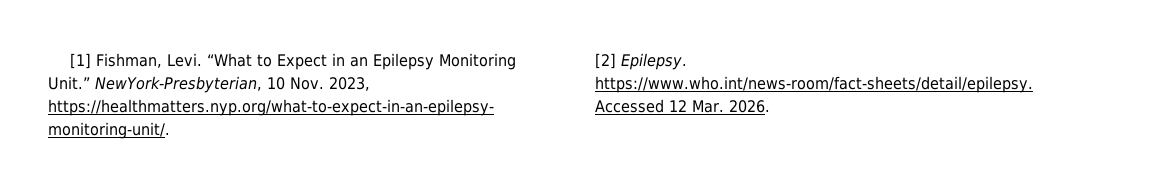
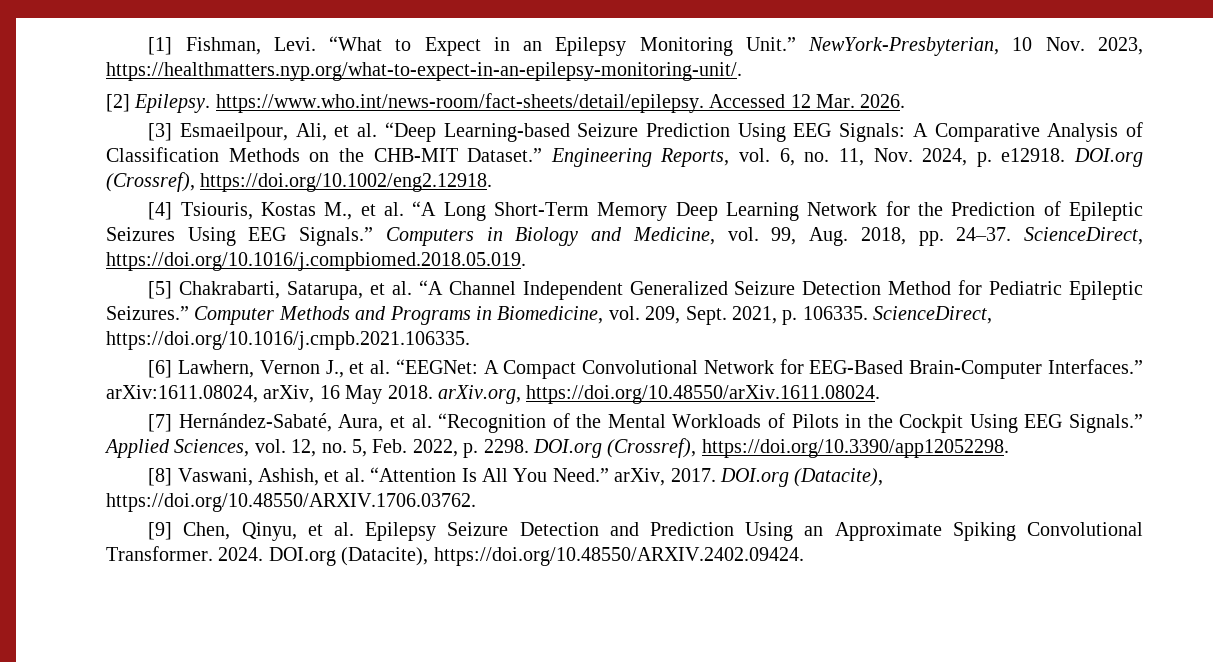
+ [3] Esmaeilpour, Ali, et al. “Deep Learning‐based Seizure Prediction Using EEG Signals: A Comparative Analysis of Classification Methods on the CHB‐MIT Dataset.” Engineering Reports, vol. 6, no. 11, Nov. 2024, p. e12918. DOI.org (Crossref), https://doi.org/10.1002/eng2.12918.
+ [4] Tsiouris, Κostas Μ., et al. “A Long Short-Term Memory Deep Learning Network for the Prediction of Epileptic Seizures Using EEG Signals.” Computers in Biology and Medicine, vol. 99, Aug. 2018, pp. 24–37. ScienceDirect, https://doi.org/10.1016/j.compbiomed.2018.05.019.
+ [5] Chakrabarti, Satarupa, et al. “A Channel Independent Generalized Seizure Detection Method for Pediatric Epileptic Seizures.” Computer Methods and Programs in Biomedicine, vol. 209, Sept. 2021, p. 106335. ScienceDirect, https://doi.org/10.1016/j.cmpb.2021.106335.
+ [6] Lawhern, Vernon J., et al. “EEGNet: A Compact Convolutional Network for EEG-Based Brain-Computer Interfaces.” arXiv:1611.08024, arXiv, 16 May 2018. arXiv.org, https://doi.org/10.48550/arXiv.1611.08024.
+ [7] Hernández-Sabaté, Aura, et al. “Recognition of the Mental Workloads of Pilots in the Cockpit Using EEG Signals.” Applied Sciences, vol. 12, no. 5, Feb. 2022, p. 2298. DOI.org (Crossref), https://doi.org/10.3390/app12052298.
+ [8] Vaswani, Ashish, et al. “Attention Is All You Need.” arXiv, 2017. DOI.org (Datacite), https://doi.org/10.48550/ARXIV.1706.03762.
+ [9] Chen, Qinyu, et al. Epilepsy Seizure Detection and Prediction Using an Approximate Spiking Convolutional Transformer. 2024. DOI.org (Datacite), https://doi.org/10.48550/ARXIV.2402.09424.

